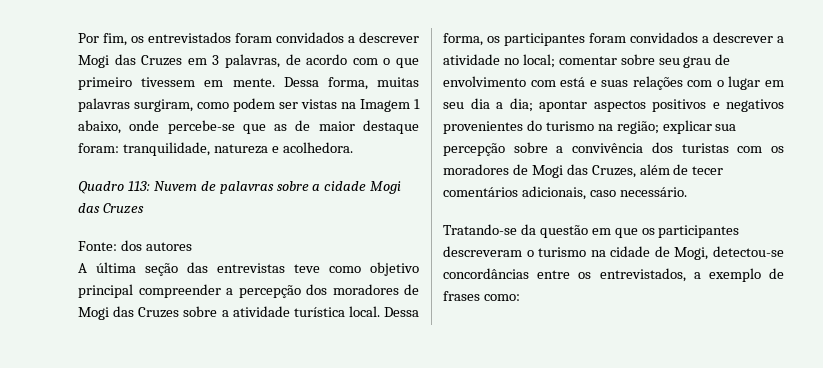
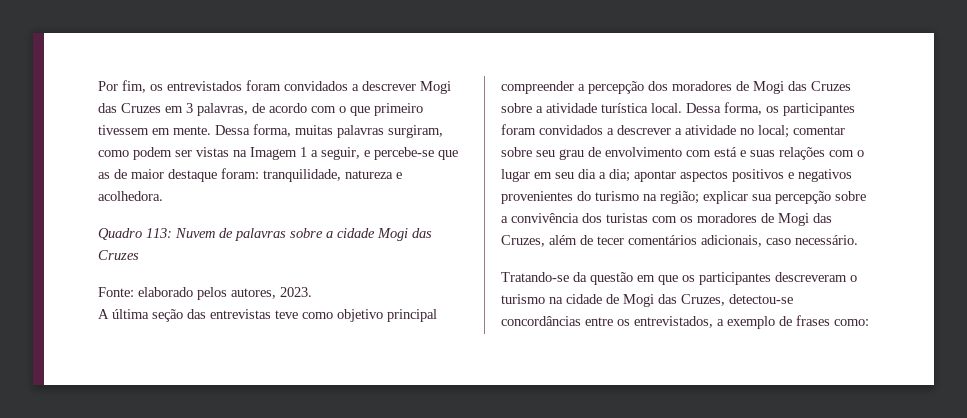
- Dessa forma, muitas palavras surgiram, como podem ser vistas na Imagem 1 abaixo, onde percebe-se que as de maior destaque foram: tranquilidade, natureza e acolhedora.
+ Dessa forma, muitas palavras surgiram, como podem ser vistas na Imagem 1 a seguir, e percebe-se que as de maior destaque foram: tranquilidade, natureza e acolhedora.
- Fonte: dos autores
+ Fonte: elaborado pelos autores, 2023.
- Tratando-se da questão em que os participantes descreveram o turismo na cidade de Mogi, detectou-se concordâncias entre os entrevistados, a exemplo de frases como:
+ Tratando-se da questão em que os participantes descreveram o turismo na cidade de Mogi das Cruzes, detectou-se concordâncias entre os entrevistados, a exemplo de frases como:

